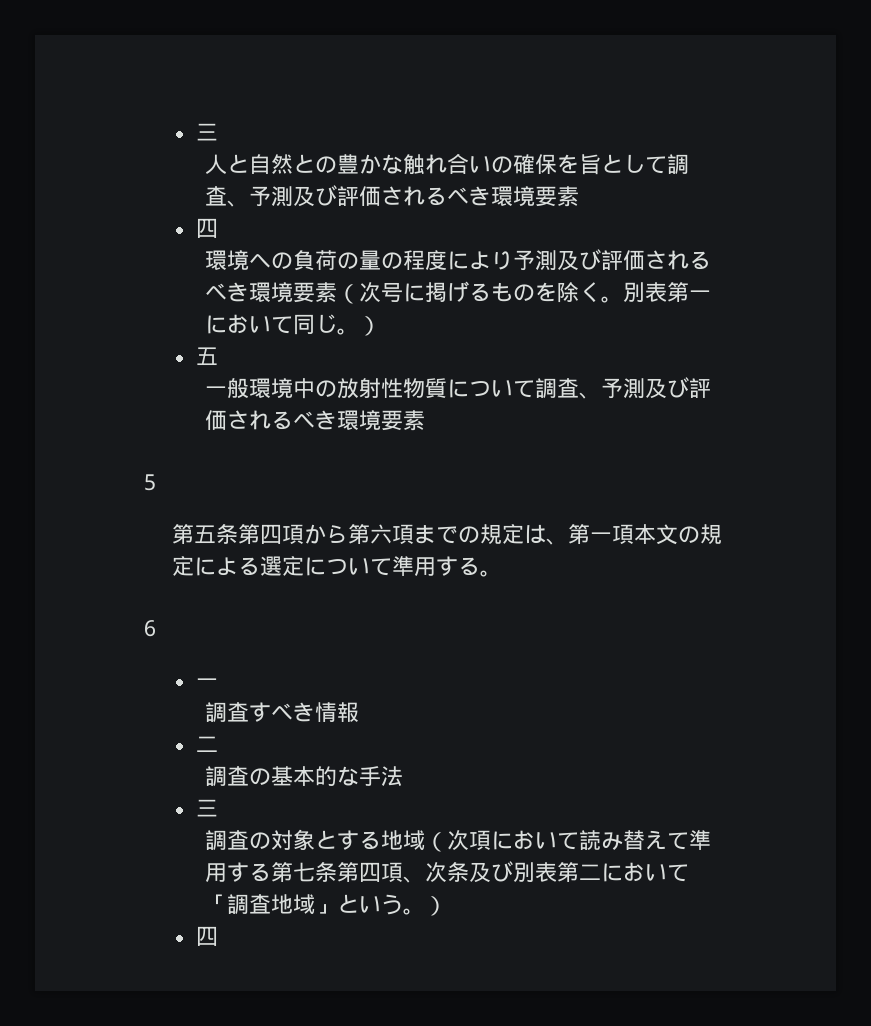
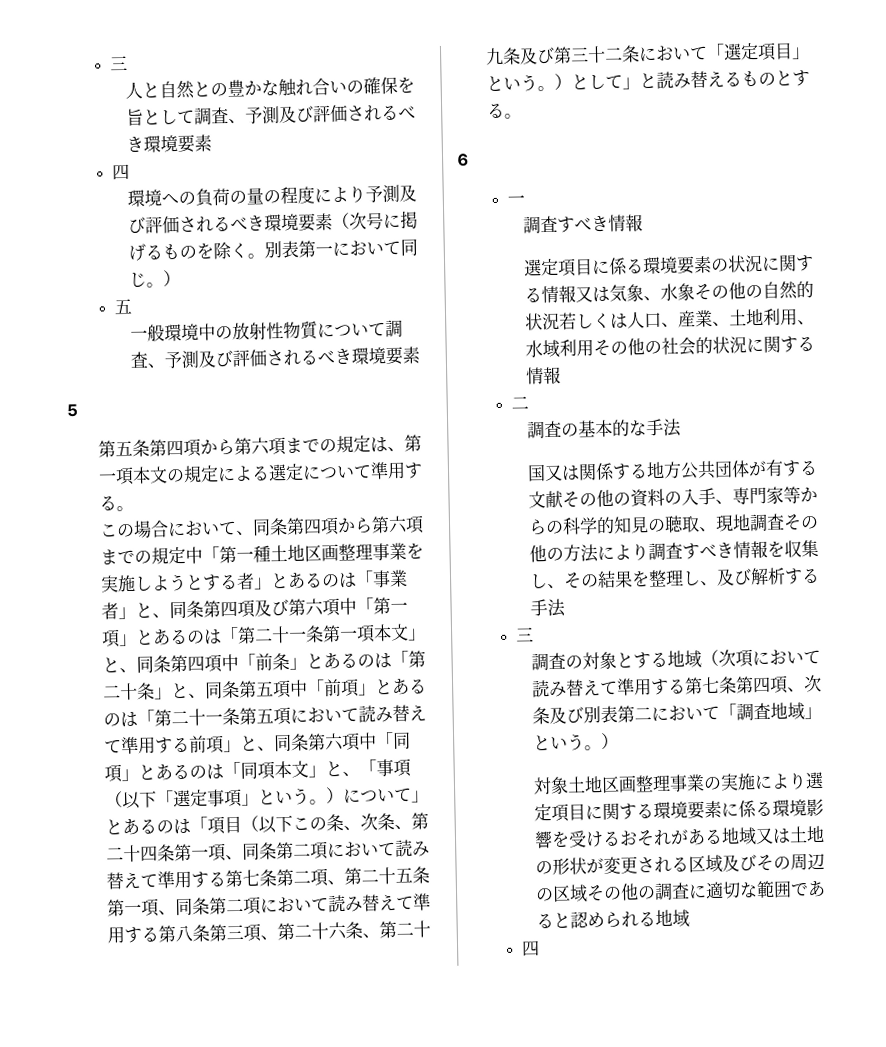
+ この場合において、同条第四項から第六項までの規定中「第一種土地区画整理事業を実施しようとする者」とあるのは「事業者」と、同条第四項及び第六項中「第一項」とあるのは「第二十一条第一項本文」と、同条第四項中「前条」とあるのは「第二十条」と、同条第五項中「前項」とあるのは「第二十一条第五項において読み替えて準用する前項」と、同条第六項中「同項」とあるのは「同項本文」と、「事項（以下「選定事項」という。）について」とあるのは「項目（以下この条、次条、第二十四条第一項、同条第二項において読み替えて準用する第七条第二項、第二十五条第一項、同条第二項において読み替えて準用する第八条第三項、第二十六条、第二十九条及び第三十二条において「選定項目」という。）として」と読み替えるものとする。
+ 選定項目に係る環境要素の状況に関する情報又は気象、水象その他の自然的状況若しくは人口、産業、土地利用、水域利用その他の社会的状況に関する情報
+ 国又は関係する地方公共団体が有する文献その他の資料の入手、専門家等からの科学的知見の聴取、現地調査その他の方法により調査すべき情報を収集し、その結果を整理し、及び解析する手法
+ 対象土地区画整理事業の実施により選定項目に関する環境要素に係る環境影響を受けるおそれがある地域又は土地の形状が変更される区域及びその周辺の区域その他の調査に適切な範囲であると認められる地域

